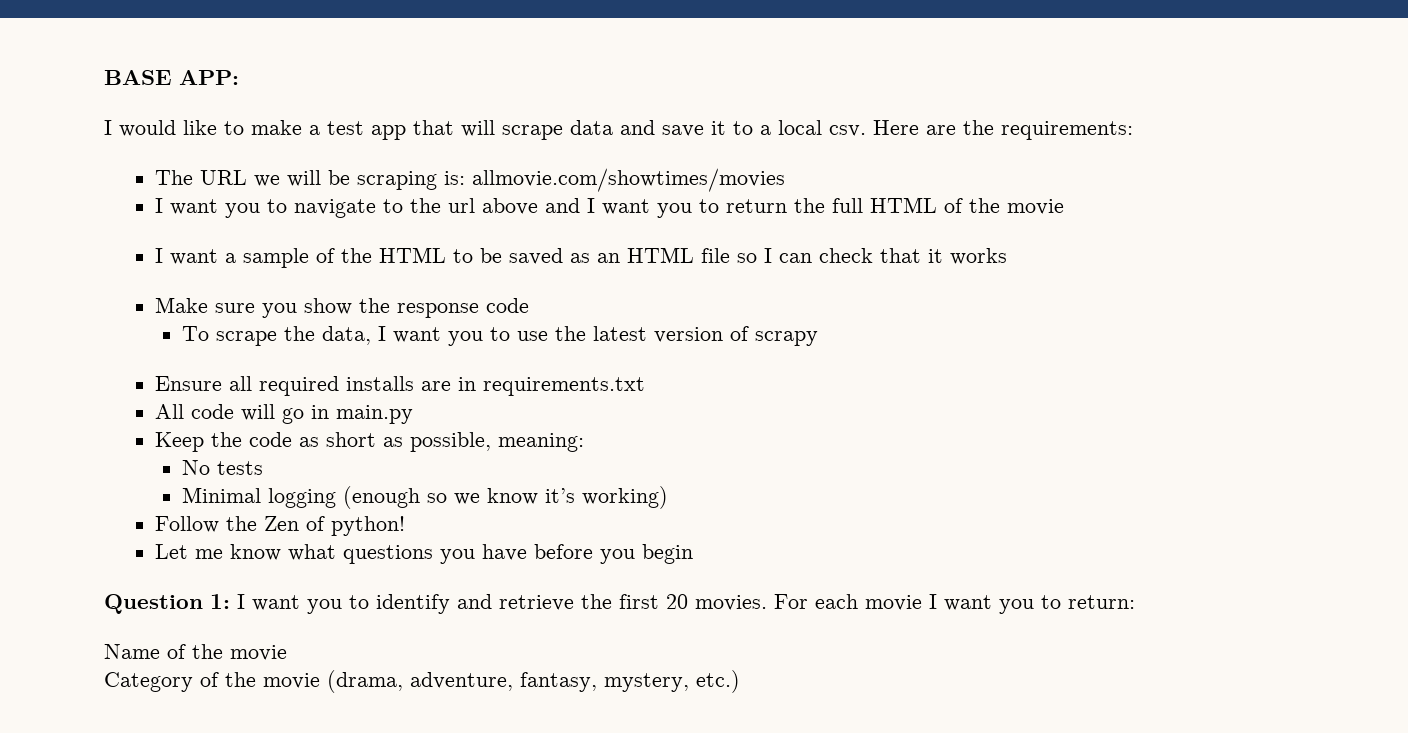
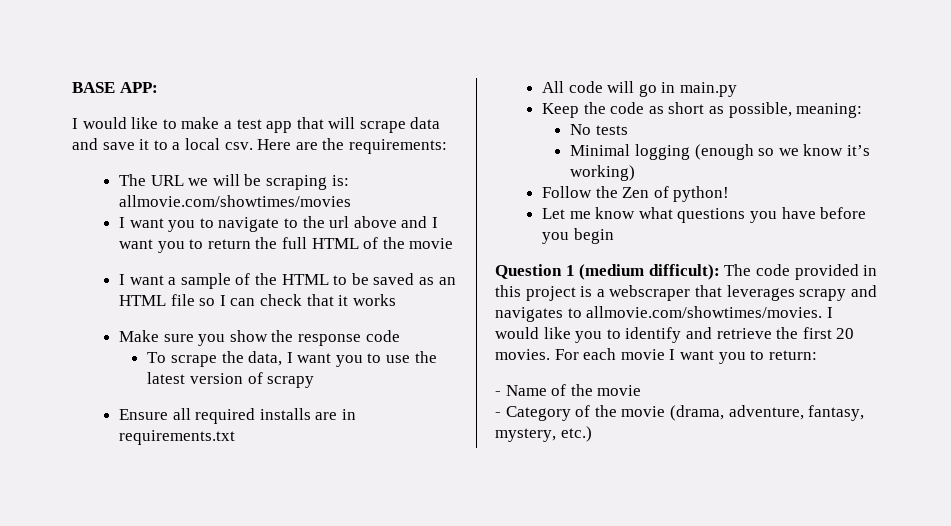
- Question 1: I want you to identify and retrieve the first 20 movies.
+ Question 1 (medium difficult): The code provided in this project is a webscraper that leverages scrapy and navigates to allmovie.com/showtimes/movies. I would like you to identify and retrieve the first 20 movies.
- Name of the movie
+ - Name of the movie
- Category of the movie (drama, adventure, fantasy, mystery, etc.)
+ - Category of the movie (drama, adventure, fantasy, mystery, etc.)

